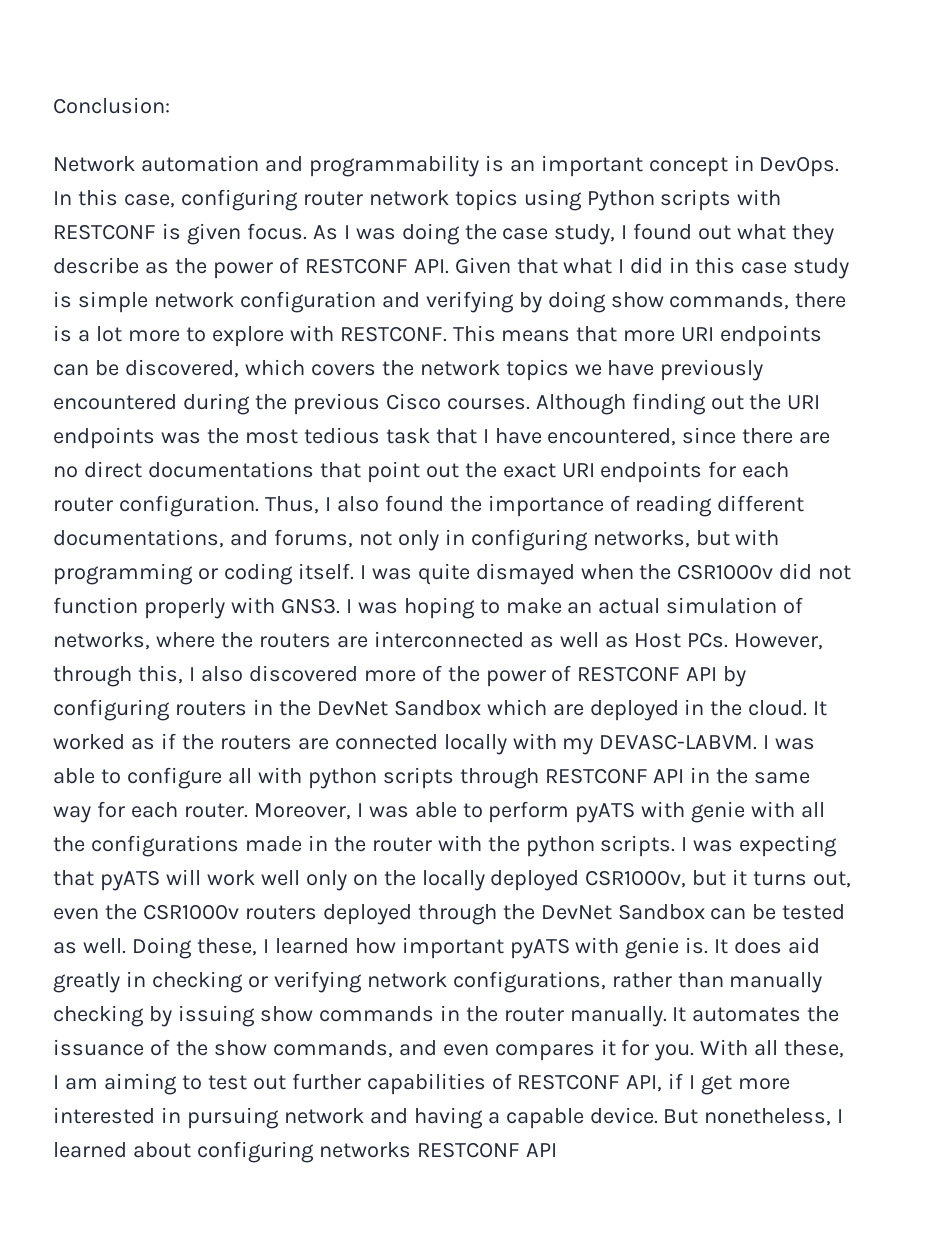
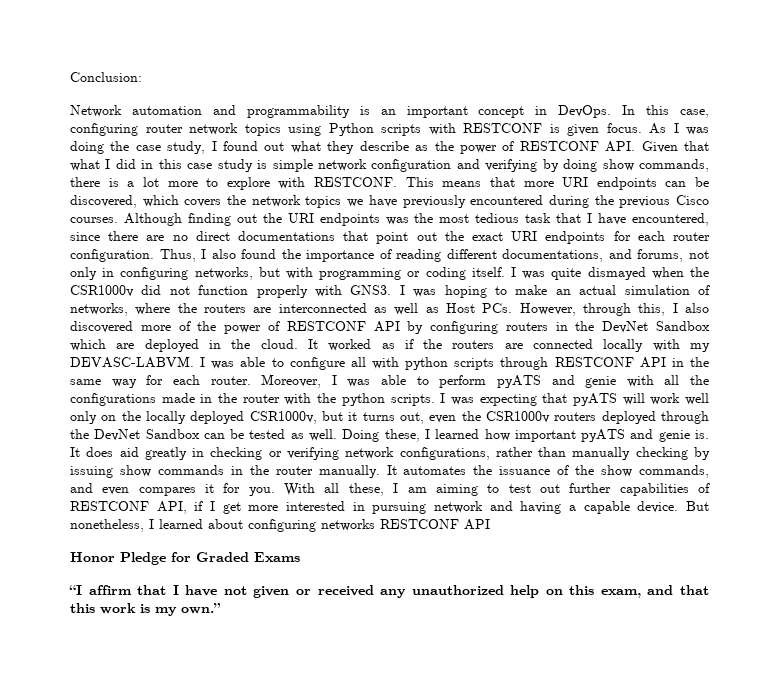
- Moreover, I was able to perform pyATS with genie with all the configurations made in the router with the python scripts.
+ Moreover, I was able to perform pyATS and genie with all the configurations made in the router with the python scripts.
- Doing these, I learned how important pyATS with genie is.
+ Doing these, I learned how important pyATS and genie is.
+ Honor Pledge for Graded Exams
+ “I affirm that I have not given or received any unauthorized help on this exam, and that this work is my own.”

